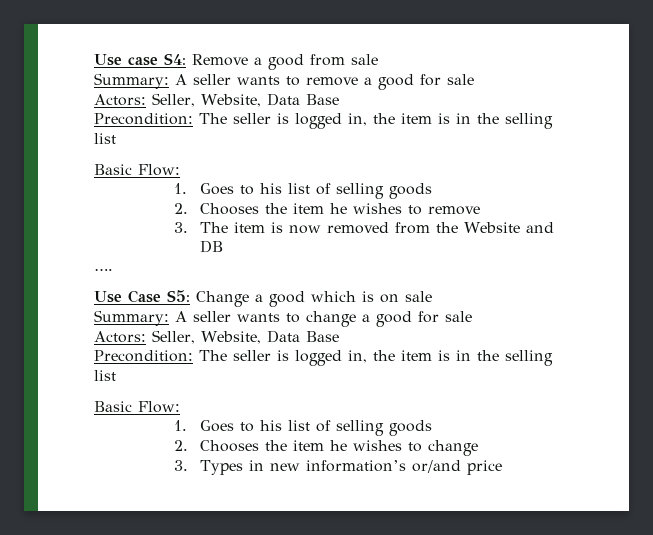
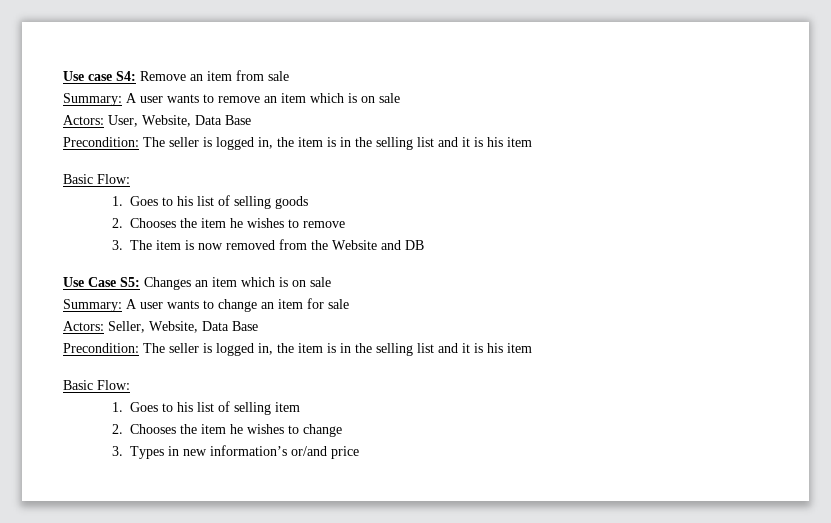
- Use case S4: Remove a good from sale
+ Use case S4: Remove an item from sale
- Summary: A seller wants to remove a good for sale
- Actors: Seller, Website, Data Base
- Precondition: The seller is logged in, the item is in the selling list
+ Summary: A user wants to remove an item which is on sale
+ Actors: User, Website, Data Base
+ Precondition: The seller is logged in, the item is in the selling list and it is his item
- ….
- Use Case S5: Change a good which is on sale
+ Use Case S5: Changes an item which is on sale
- Summary: A seller wants to change a good for sale
+ Summary: A user wants to change an item for sale
  Actors: Seller, Website, Data Base
- Precondition: The seller is logged in, the item is in the selling list
+ Precondition: The seller is logged in, the item is in the selling list and it is his item
  Basic Flow:
- 1. Goes to his list of selling goods
+ 1. Goes to his list of selling item

